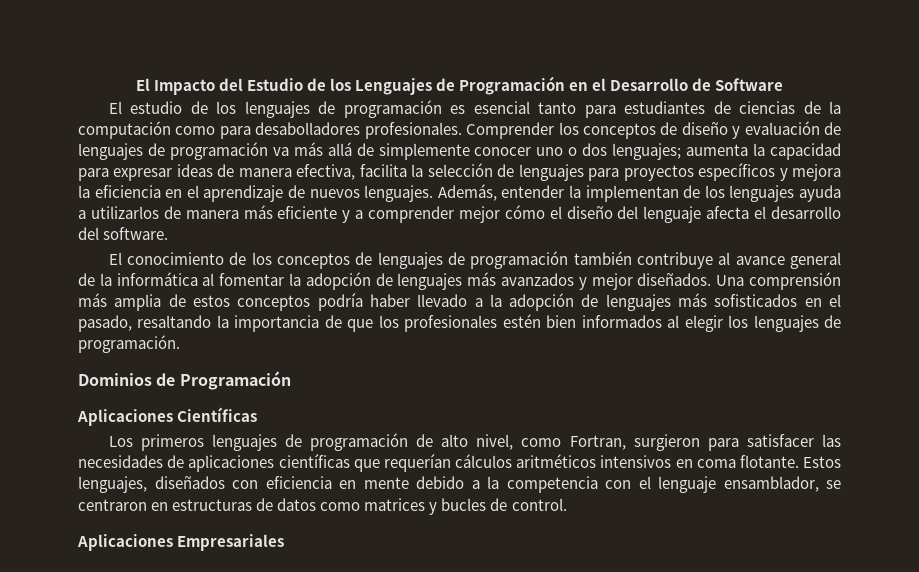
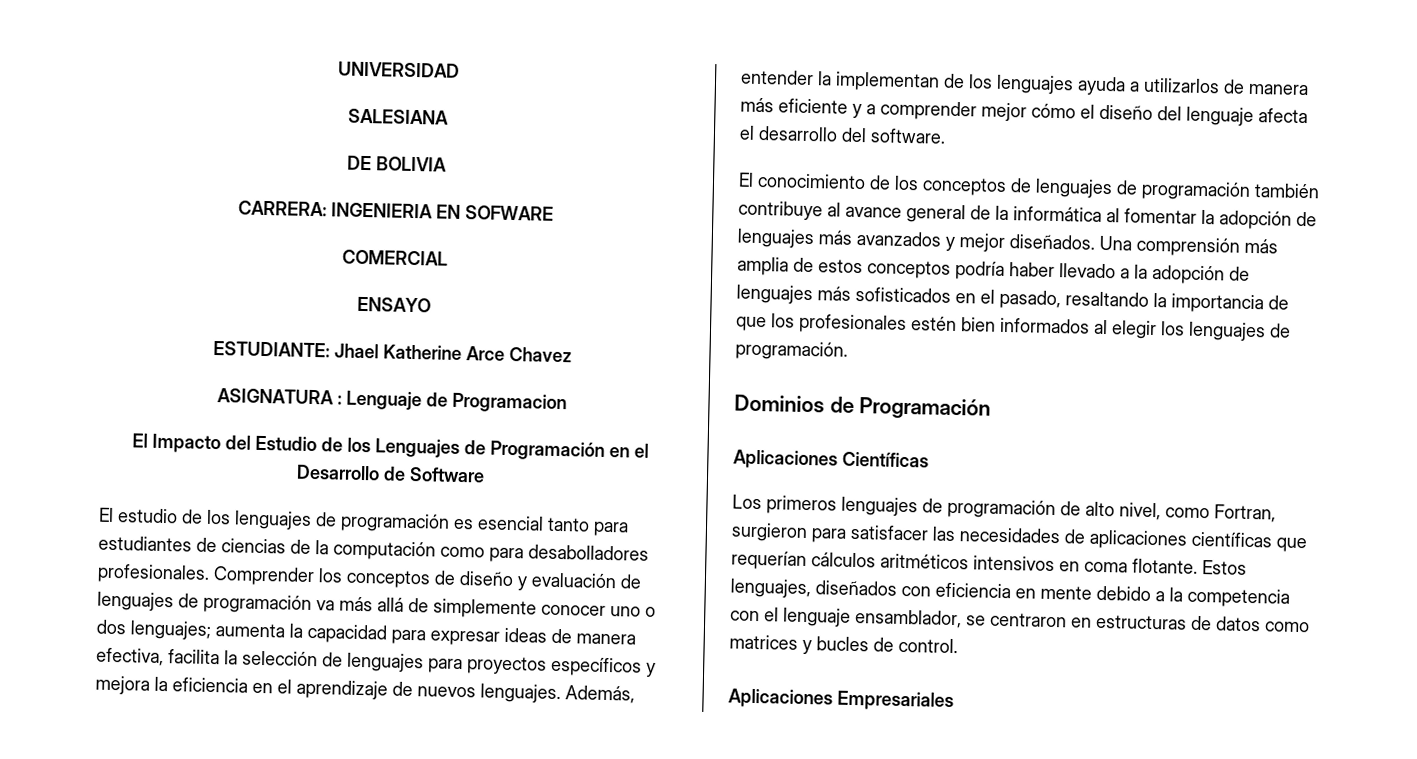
+ UNIVERSIDAD
+ SALESIANA
+ DE BOLIVIA
+ CARRERA: INGENIERIA EN SOFWARE
+ COMERCIAL
+ ENSAYO
+ ESTUDIANTE: Jhael Katherine Arce Chavez
+ ASIGNATURA : Lenguaje de Programacion

